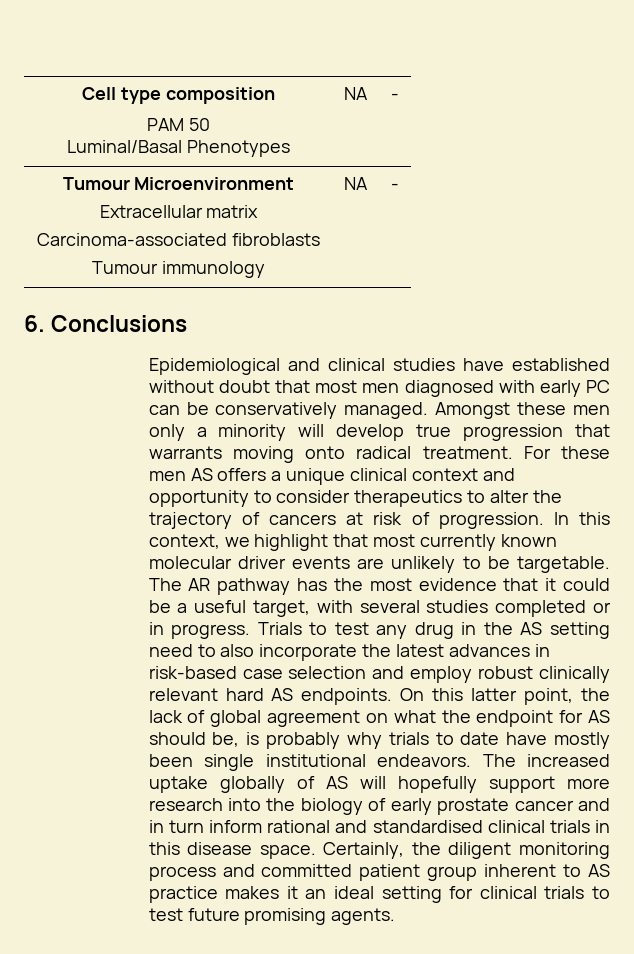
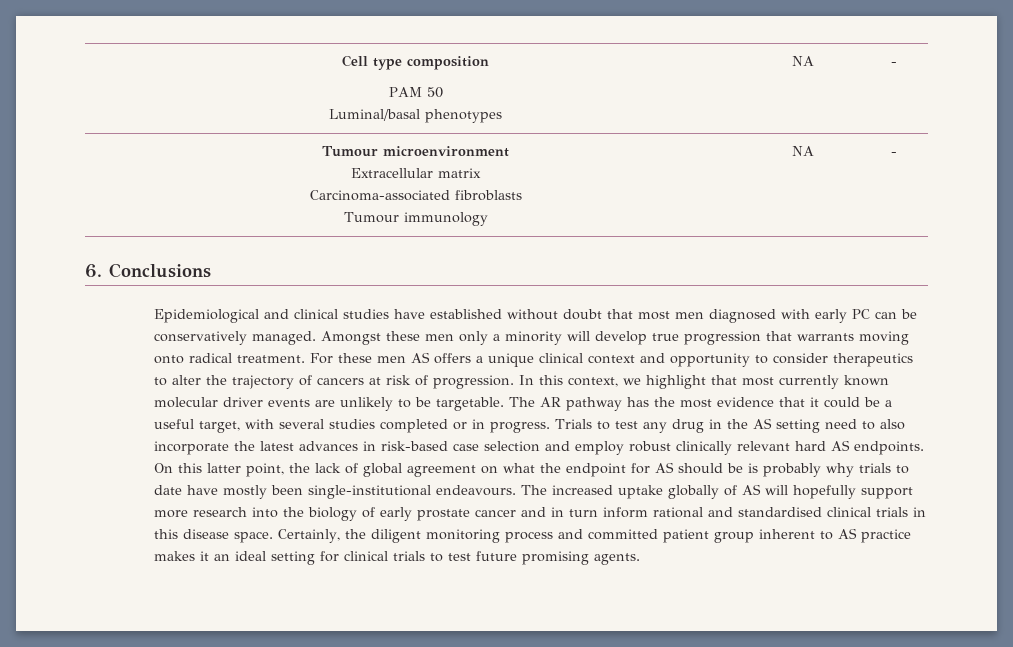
  Cell type composition
  PAM 50
- Luminal/Basal Phenotypes | NA | -
+ Luminal/basal phenotypes | NA | -
- Tumour Microenvironment
+ Tumour microenvironment
- On this latter point, the lack of global agreement on what the endpoint for AS should be, is probably why trials to date have mostly been single institutional endeavors.
+ On this latter point, the lack of global agreement on what the endpoint for AS should be is probably why trials to date have mostly been single-institutional endeavours.

